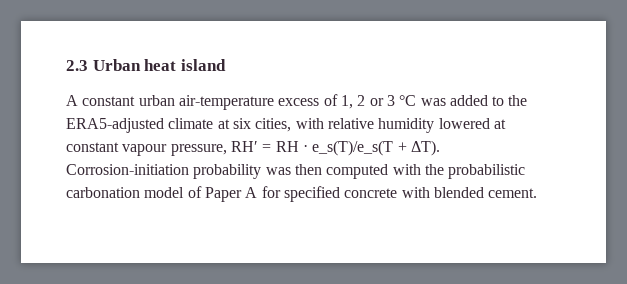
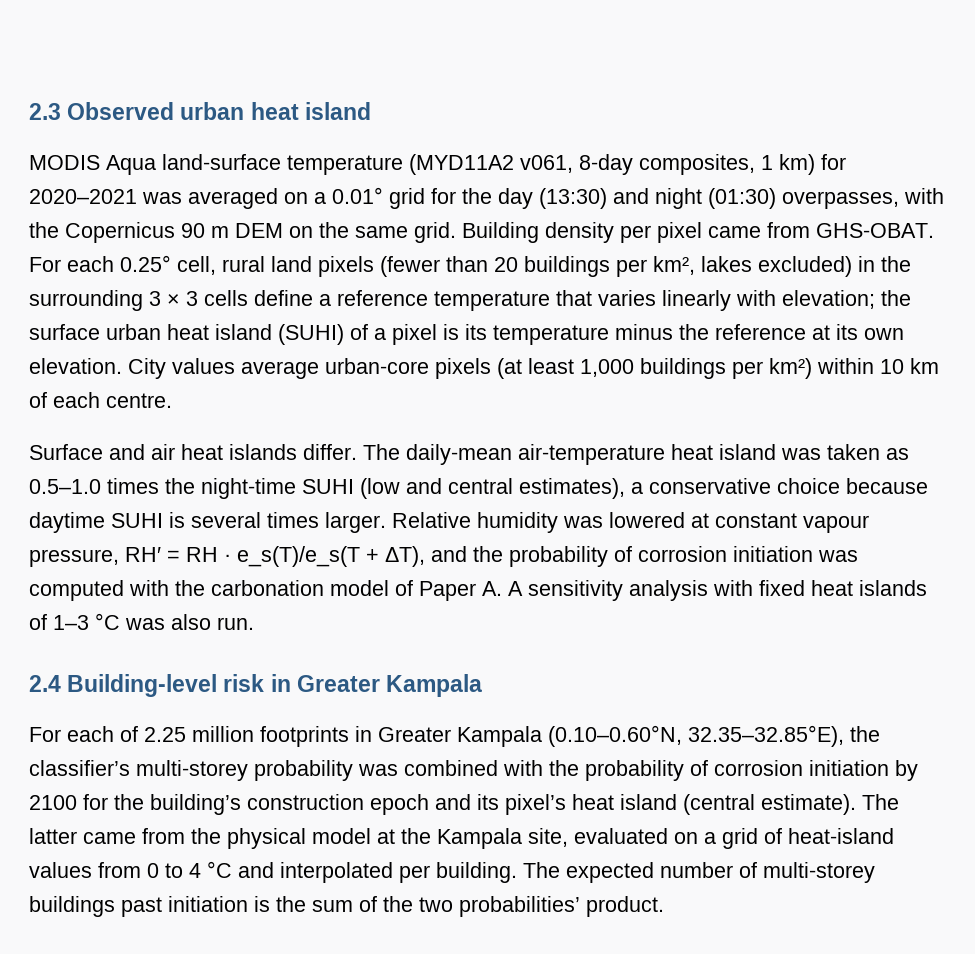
- 2.3 Urban heat island
+ 2.3 Observed urban heat island
- A constant urban air-temperature excess of 1, 2 or 3 °C was added to the ERA5-adjusted climate at six cities, with relative humidity lowered at constant vapour pressure, RH′ = RH · e_s(T)/e_s(T + ΔT). Corrosion-initiation probability was then computed with the probabilistic carbonation model of Paper A for specified concrete with blended cement.
+ MODIS Aqua land-surface temperature (MYD11A2 v061, 8-day composites, 1 km) for 2020–2021 was averaged on a 0.01° grid for the day (13:30) and night (01:30) overpasses, with the Copernicus 90 m DEM on the same grid. Building density per pixel came from GHS-OBAT. For each 0.25° cell, rural land pixels (fewer than 20 buildings per km², lakes excluded) in the surrounding 3 × 3 cells define a reference temperature that varies linearly with elevation; the surface urban heat island (SUHI) of a pixel is its temperature minus the reference at its own elevation. City values average urban-core pixels (at least 1,000 buildings per km²) within 10 km of each centre.
+ Surface and air heat islands differ. The daily-mean air-temperature heat island was taken as 0.5–1.0 times the night-time SUHI (low and central estimates), a conservative choice because daytime SUHI is several times larger. Relative humidity was lowered at constant vapour pressure, RH′ = RH · e_s(T)/e_s(T + ΔT), and the probability of corrosion initiation was computed with the carbonation model of Paper A. A sensitivity analysis with fixed heat islands of 1–3 °C was also run.
+ 2.4 Building-level risk in Greater Kampala
+ For each of 2.25 million footprints in Greater Kampala (0.10–0.60°N, 32.35–32.85°E), the classifier’s multi-storey probability was combined with the probability of corrosion initiation by 2100 for the building’s construction epoch and its pixel’s heat island (central estimate). The latter came from the physical model at the Kampala site, evaluated on a grid of heat-island values from 0 to 4 °C and interpolated per building. The expected number of multi-storey buildings past initiation is the sum of the two probabilities’ product.

